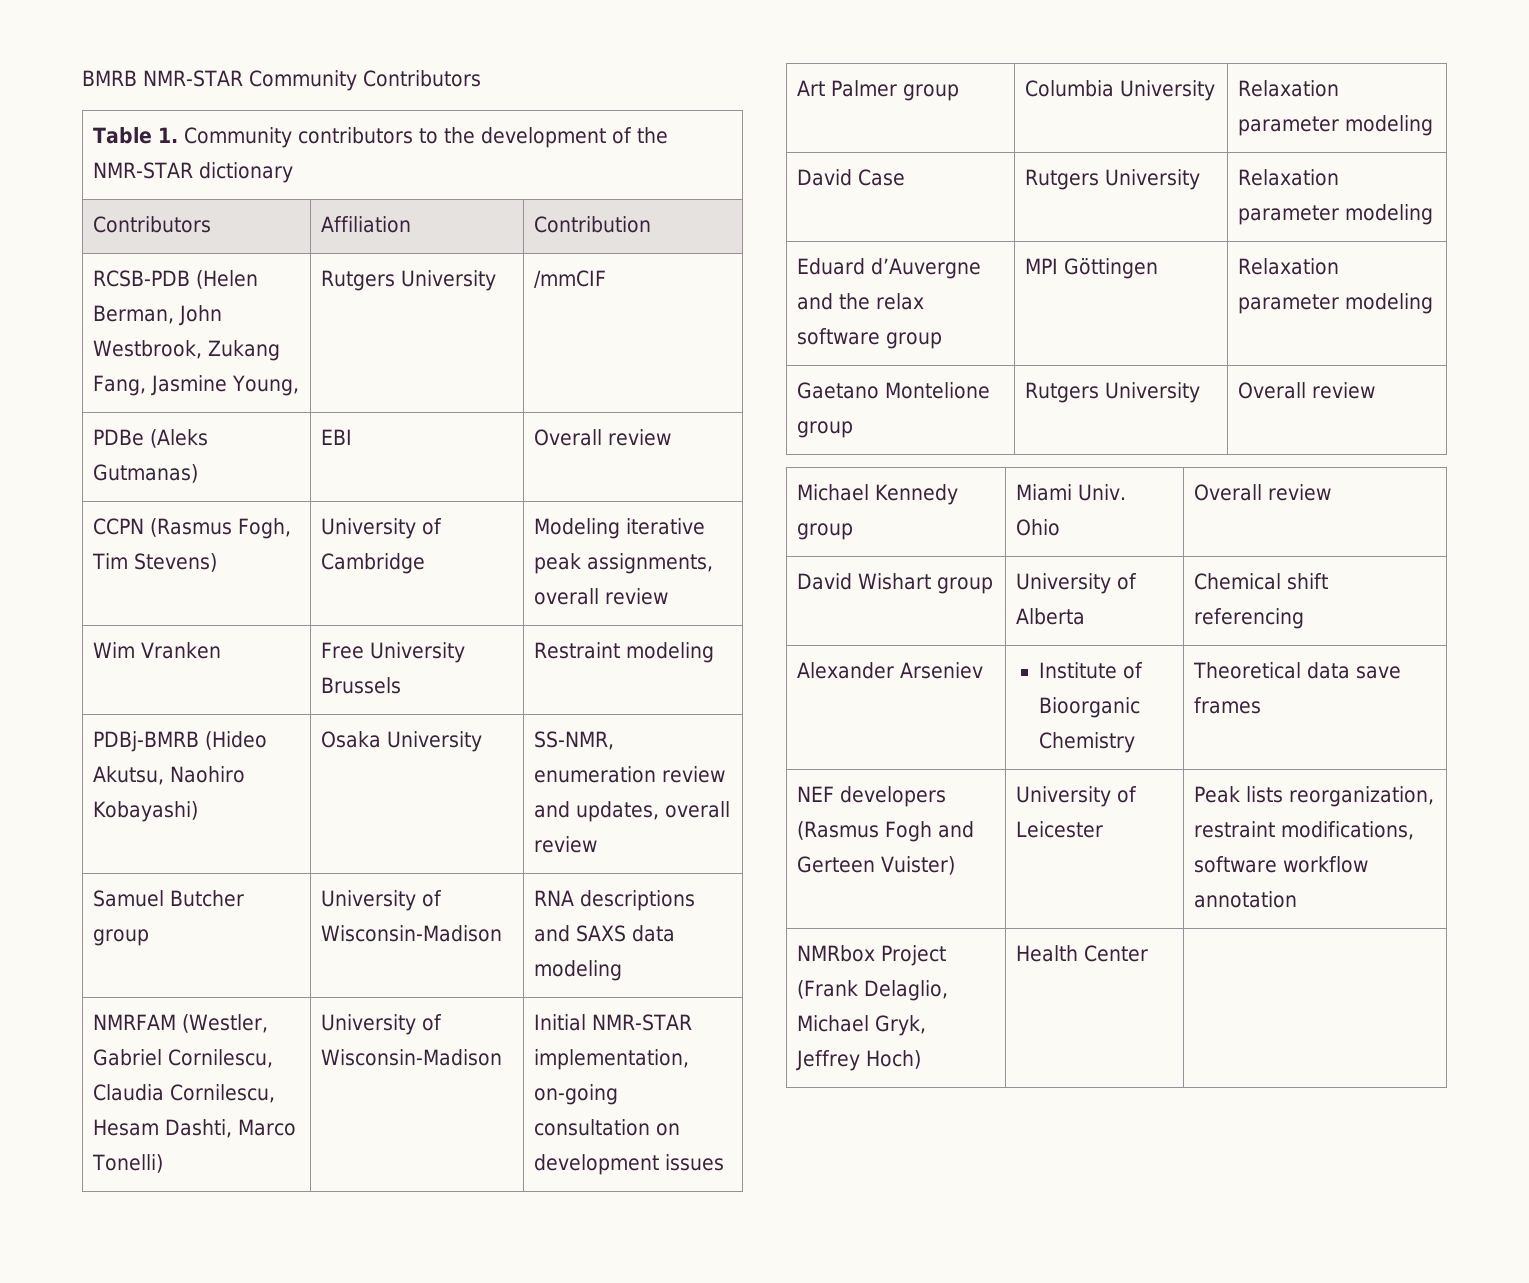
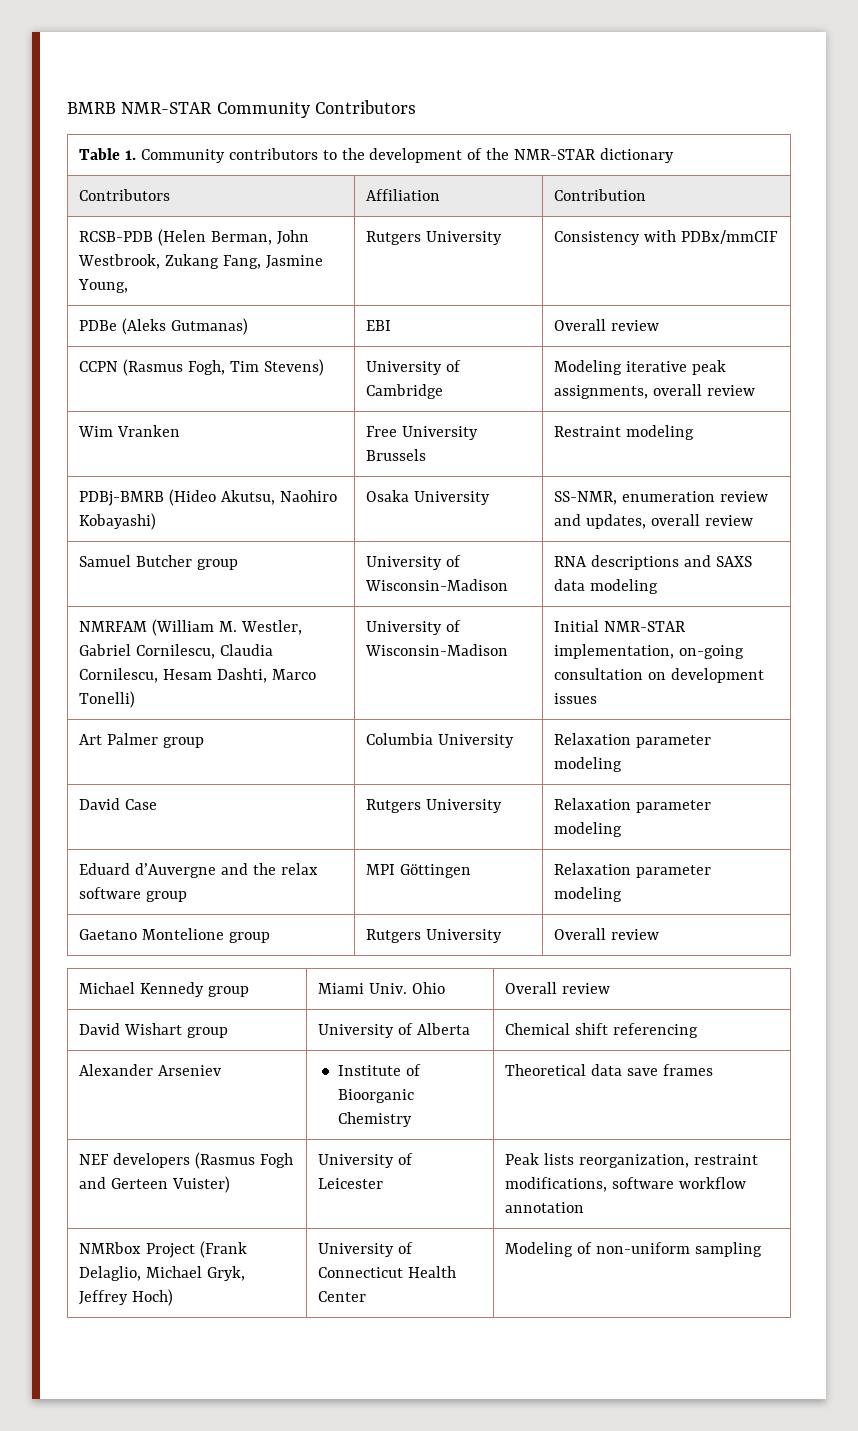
- RCSB-PDB (Helen Berman, John Westbrook, Zukang Fang, Jasmine Young, | Rutgers University | /mmCIF
+ RCSB-PDB (Helen Berman, John Westbrook, Zukang Fang, Jasmine Young, | Rutgers University | Consistency with PDBx/mmCIF
- NMRFAM (Westler, Gabriel Cornilescu, Claudia Cornilescu, Hesam Dashti, Marco Tonelli) | University of Wisconsin-Madison | Initial NMR-STAR implementation, on-going consultation on development issues
+ NMRFAM (William M. Westler, Gabriel Cornilescu, Claudia Cornilescu, Hesam Dashti, Marco Tonelli) | University of Wisconsin-Madison | Initial NMR-STAR implementation, on-going consultation on development issues
- NMRbox Project (Frank Delaglio, Michael Gryk, Jeffrey Hoch) | Health Center |
+ NMRbox Project (Frank Delaglio, Michael Gryk, Jeffrey Hoch) | University of Connecticut Health Center | Modeling of non-uniform sampling

